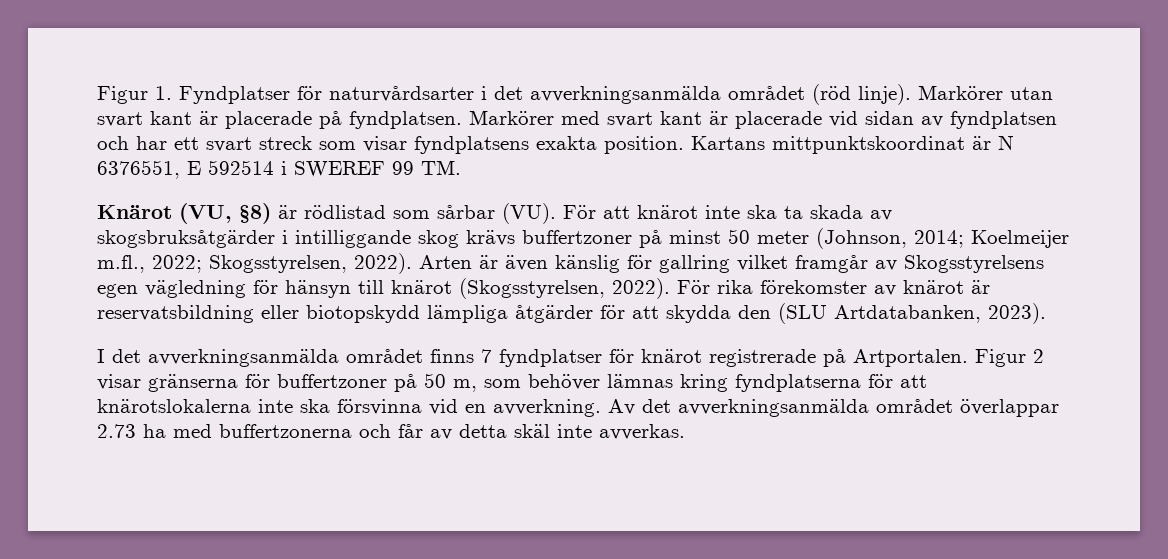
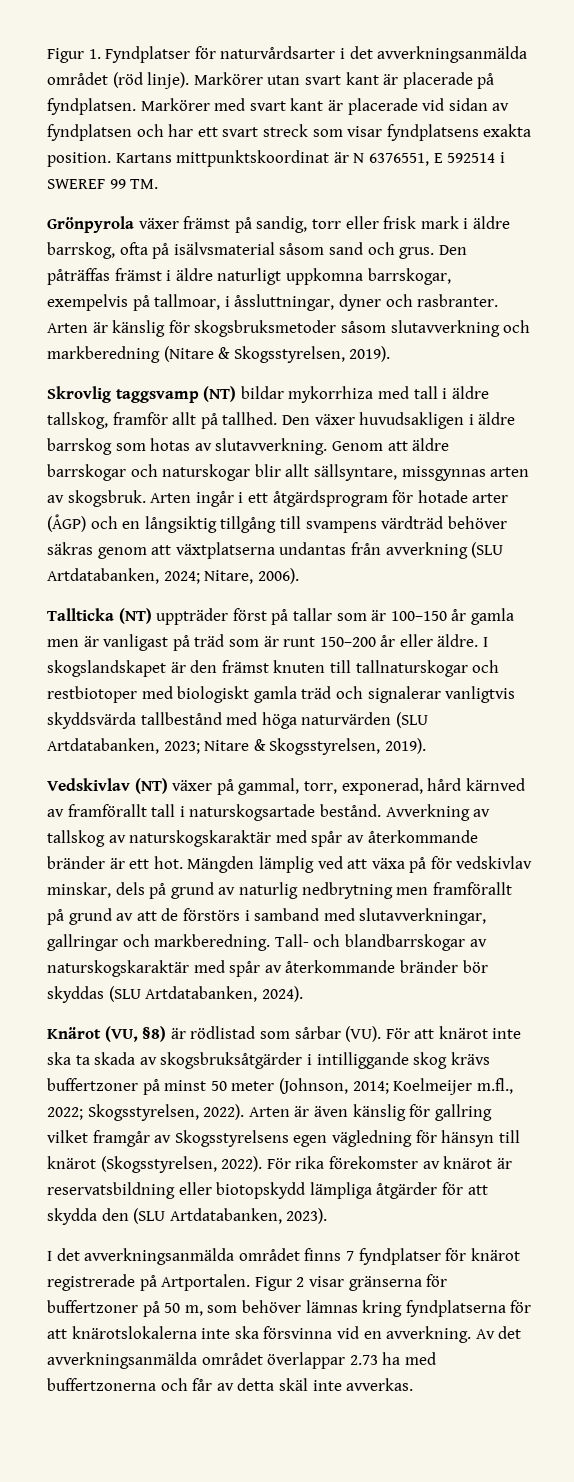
+ Grönpyrola växer främst på sandig, torr eller frisk mark i äldre barrskog, ofta på isälvsmaterial såsom sand och grus. Den påträffas främst i äldre naturligt uppkomna barrskogar, exempelvis på tallmoar, i åssluttningar, dyner och rasbranter. Arten är känslig för skogsbruksmetoder såsom slutavverkning och markberedning (Nitare & Skogsstyrelsen, 2019).
+ Skrovlig taggsvamp (NT) bildar mykorrhiza med tall i äldre tallskog, framför allt på tallhed. Den växer huvudsakligen i äldre barrskog som hotas av slutavverkning. Genom att äldre barrskogar och naturskogar blir allt sällsyntare, missgynnas arten av skogsbruk. Arten ingår i ett åtgärdsprogram för hotade arter (ÅGP) och en långsiktig tillgång till svampens värdträd behöver säkras genom att växtplatserna undantas från avverkning (SLU Artdatabanken, 2024; Nitare, 2006).
+ Tallticka (NT) uppträder först på tallar som är 100–150 år gamla men är vanligast på träd som är runt 150–200 år eller äldre. I skogslandskapet är den främst knuten till tallnaturskogar och restbiotoper med biologiskt gamla träd och signalerar vanligtvis skyddsvärda tallbestånd med höga naturvärden (SLU Artdatabanken, 2023; Nitare & Skogsstyrelsen, 2019).
+ Vedskivlav (NT) växer på gammal, torr, exponerad, hård kärnved av framförallt tall i naturskogsartade bestånd. Avverkning av tallskog av naturskogskaraktär med spår av återkommande bränder är ett hot. Mängden lämplig ved att växa på för vedskivlav minskar, dels på grund av naturlig nedbrytning men framförallt på grund av att de förstörs i samband med slutavverkningar, gallringar och markberedning. Tall- och blandbarrskogar av naturskogskaraktär med spår av återkommande bränder bör skyddas (SLU Artdatabanken, 2024).

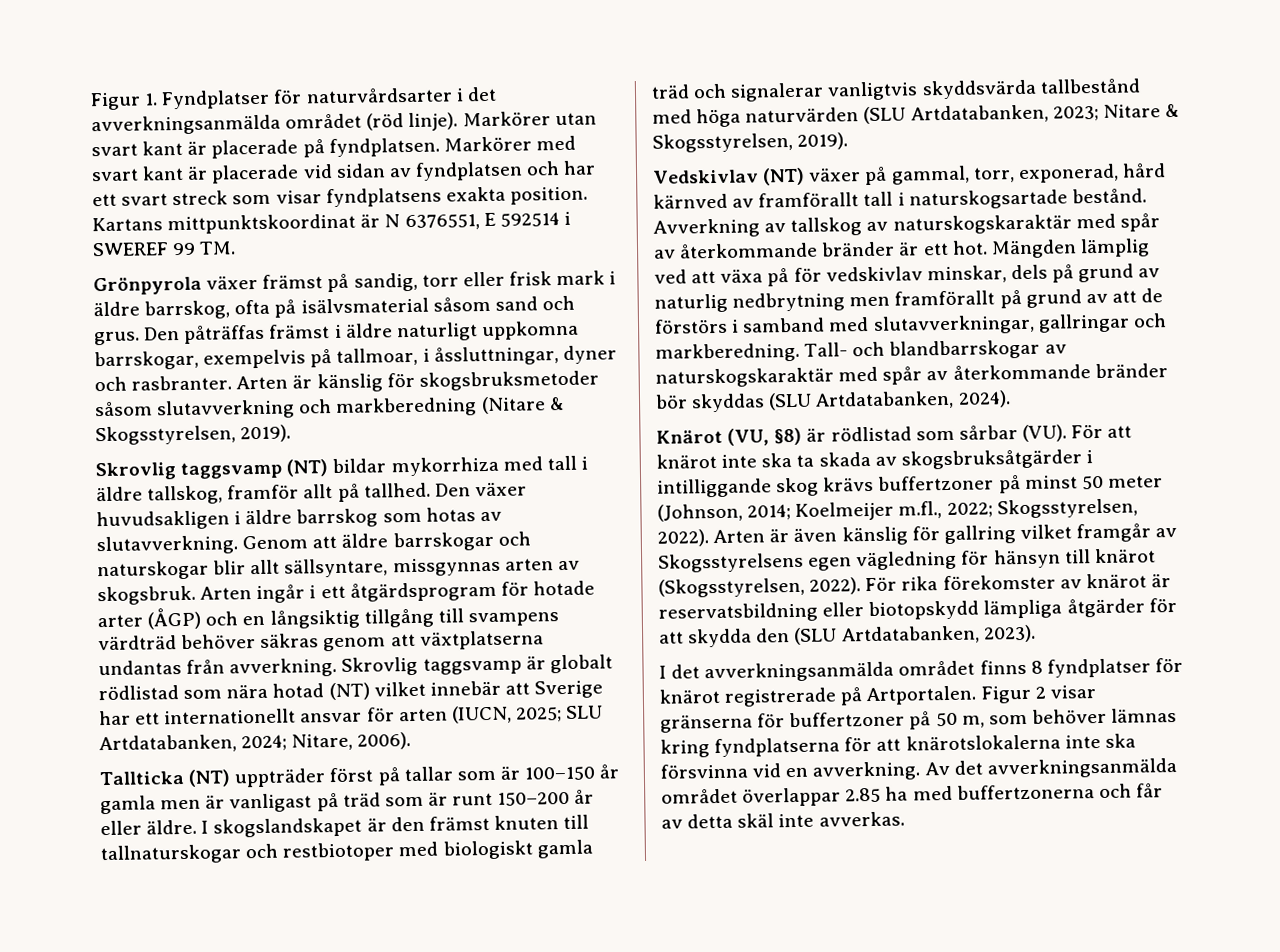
- Arten ingår i ett åtgärdsprogram för hotade arter (ÅGP) och en långsiktig tillgång till svampens värdträd behöver säkras genom att växtplatserna undantas från avverkning (SLU Artdatabanken, 2024; Nitare, 2006).
+ Arten ingår i ett åtgärdsprogram för hotade arter (ÅGP) och en långsiktig tillgång till svampens värdträd behöver säkras genom att växtplatserna undantas från avverkning. Skrovlig taggsvamp är globalt rödlistad som nära hotad (NT) vilket innebär att Sverige har ett internationellt ansvar för arten (IUCN, 2025; SLU Artdatabanken, 2024; Nitare, 2006).
- I det avverkningsanmälda området finns 7 fyndplatser för knärot registrerade på Artportalen.
+ I det avverkningsanmälda området finns 8 fyndplatser för knärot registrerade på Artportalen.
- Av det avverkningsanmälda området överlappar 2.73 ha med buffertzonerna och får av detta skäl inte avverkas.
+ Av det avverkningsanmälda området överlappar 2.85 ha med buffertzonerna och får av detta skäl inte avverkas.

